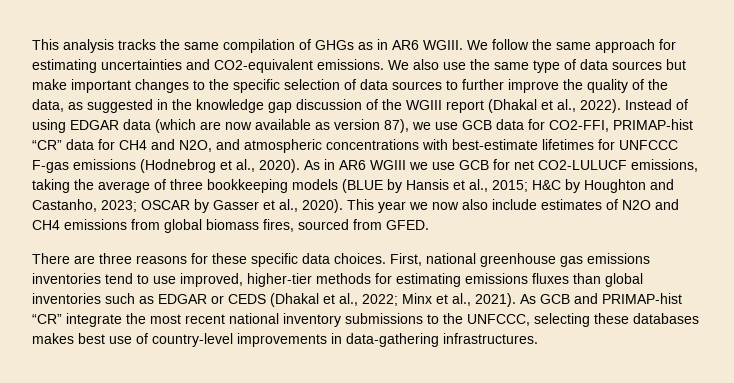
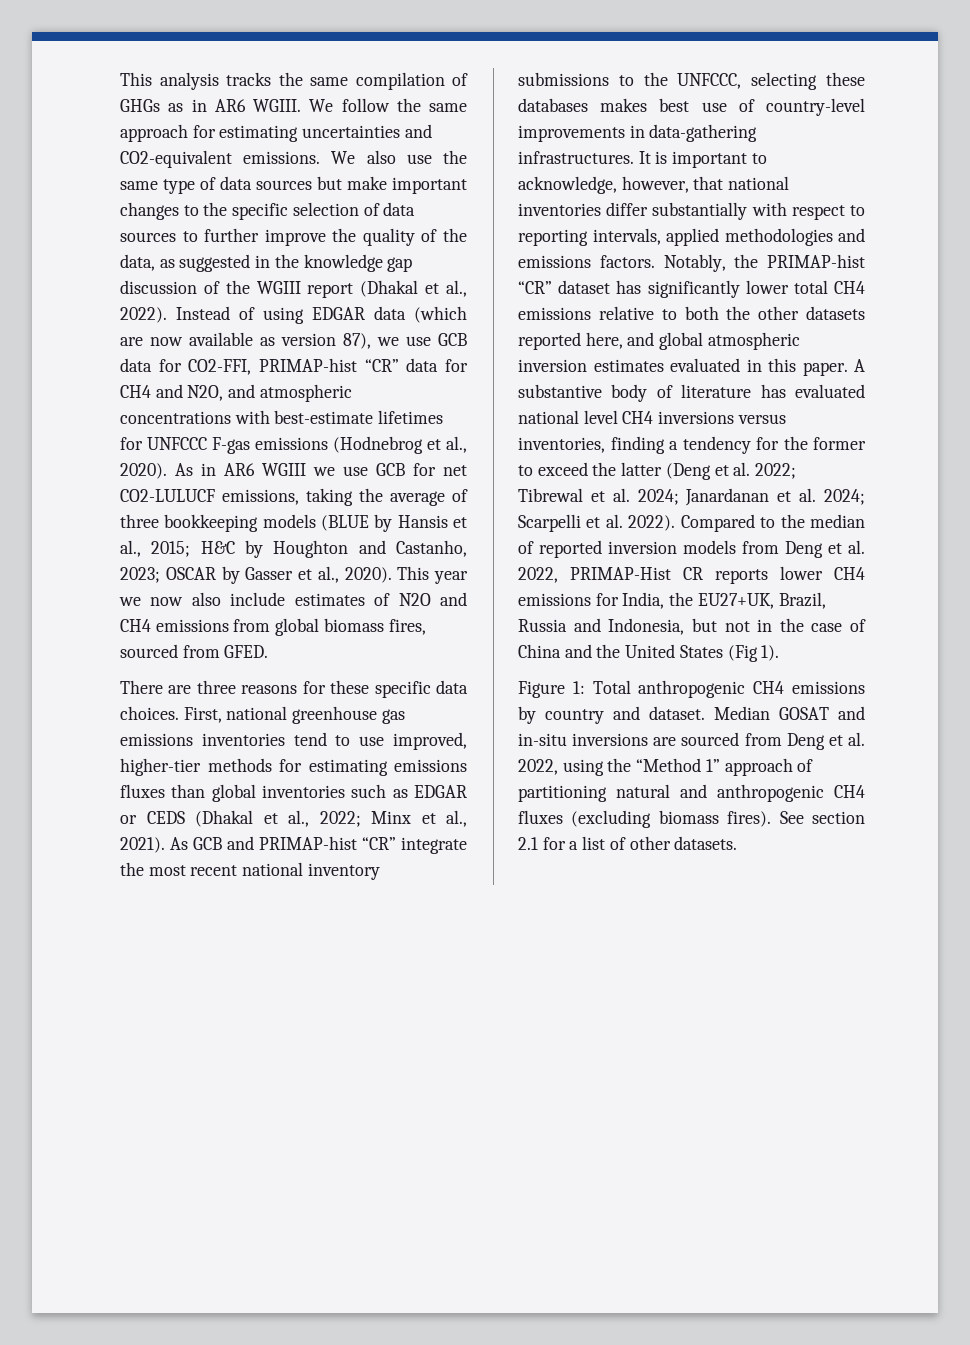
+ It is important to acknowledge, however, that national inventories differ substantially with respect to reporting intervals, applied methodologies and emissions factors. Notably, the PRIMAP-hist “CR” dataset has significantly lower total CH4 emissions relative to both the other datasets reported here, and global atmospheric inversion estimates evaluated in this paper. A substantive body of literature has evaluated national level CH4 inversions versus inventories, finding a tendency for the former to exceed the latter (Deng et al. 2022; Tibrewal et al. 2024; Janardanan et al. 2024; Scarpelli et al. 2022). Compared to the median of reported inversion models from Deng et al. 2022, PRIMAP-Hist CR reports lower CH4 emissions for India, the EU27+UK, Brazil, Russia and Indonesia, but not in the case of China and the United States (Fig 1).
+ Figure 1: Total anthropogenic CH4 emissions by country and dataset. Median GOSAT and in-situ inversions are sourced from Deng et al. 2022, using the “Method 1” approach of partitioning natural and anthropogenic CH4 fluxes (excluding biomass fires). See section 2.1 for a list of other datasets.

